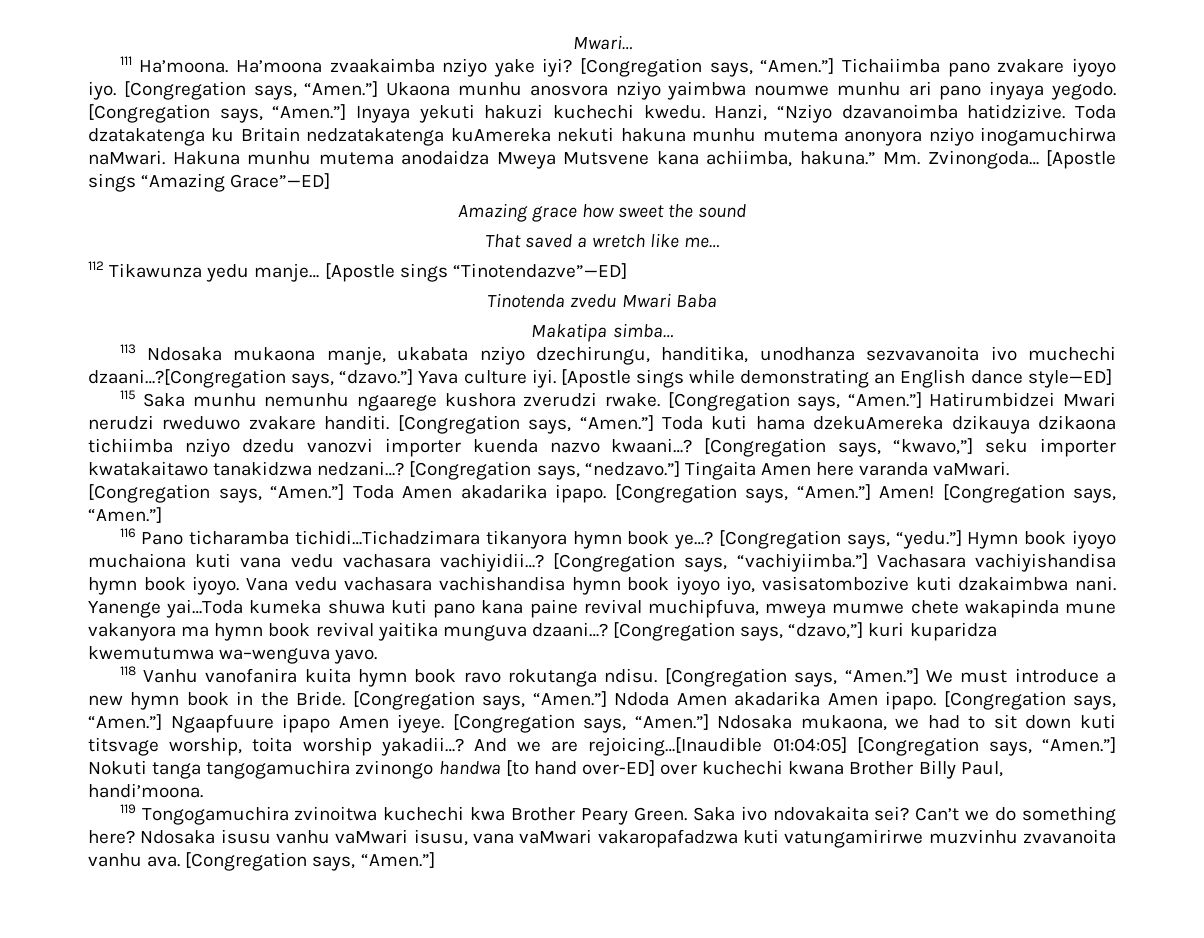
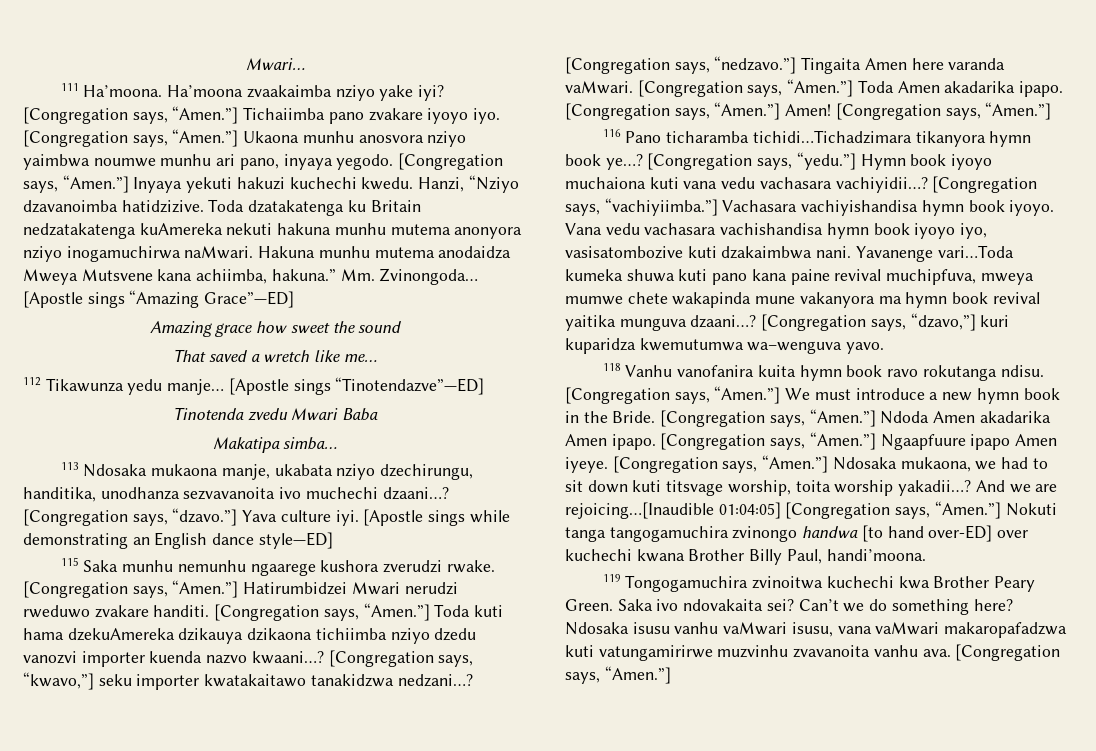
- Ukaona munhu anosvora nziyo yaimbwa noumwe munhu ari pano inyaya yegodo.
+ Ukaona munhu anosvora nziyo yaimbwa noumwe munhu ari pano, inyaya yegodo.
- 113 Ndosaka mukaona manje, ukabata nziyo dzechirungu, handitika, unodhanza sezvavanoita ivo muchechi dzaani…?[Congregation says, “dzavo.”]
+ 113 Ndosaka mukaona manje, ukabata nziyo dzechirungu, handitika, unodhanza sezvavanoita ivo muchechi dzaani…? [Congregation says, “dzavo.”]
- Yanenge yai…Toda kumeka shuwa kuti pano kana paine revival muchipfuva, mweya mumwe chete wakapinda mune vakanyora ma hymn book revival yaitika munguva dzaani…?
+ Yavanenge vari…Toda kumeka shuwa kuti pano kana paine revival muchipfuva, mweya mumwe chete wakapinda mune vakanyora ma hymn book revival yaitika munguva dzaani…?
- Ndosaka isusu vanhu vaMwari isusu, vana vaMwari vakaropafadzwa kuti vatungamirirwe muzvinhu zvavanoita vanhu ava.
+ Ndosaka isusu vanhu vaMwari isusu, vana vaMwari makaropafadzwa kuti vatungamirirwe muzvinhu zvavanoita vanhu ava.

